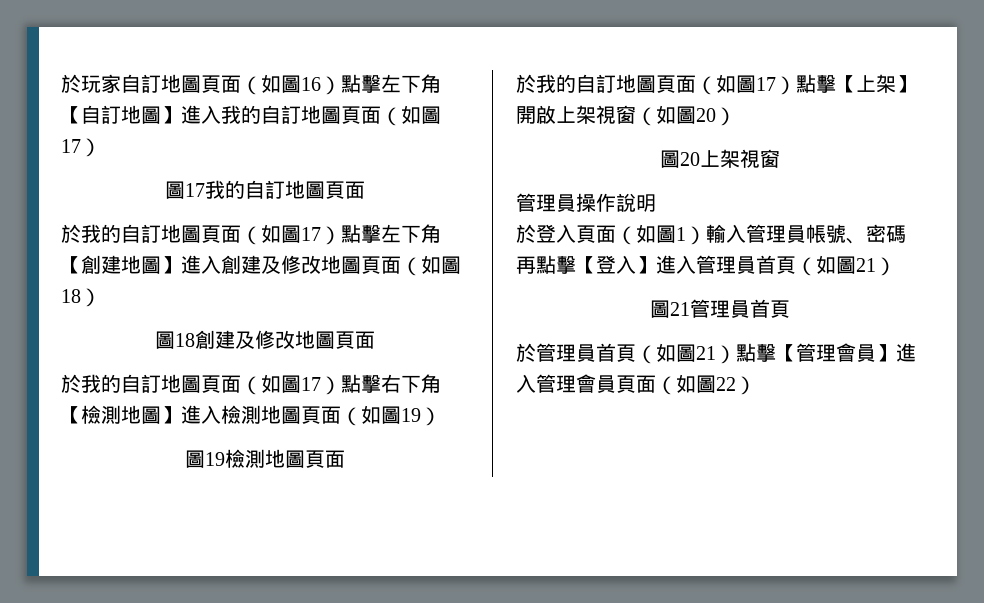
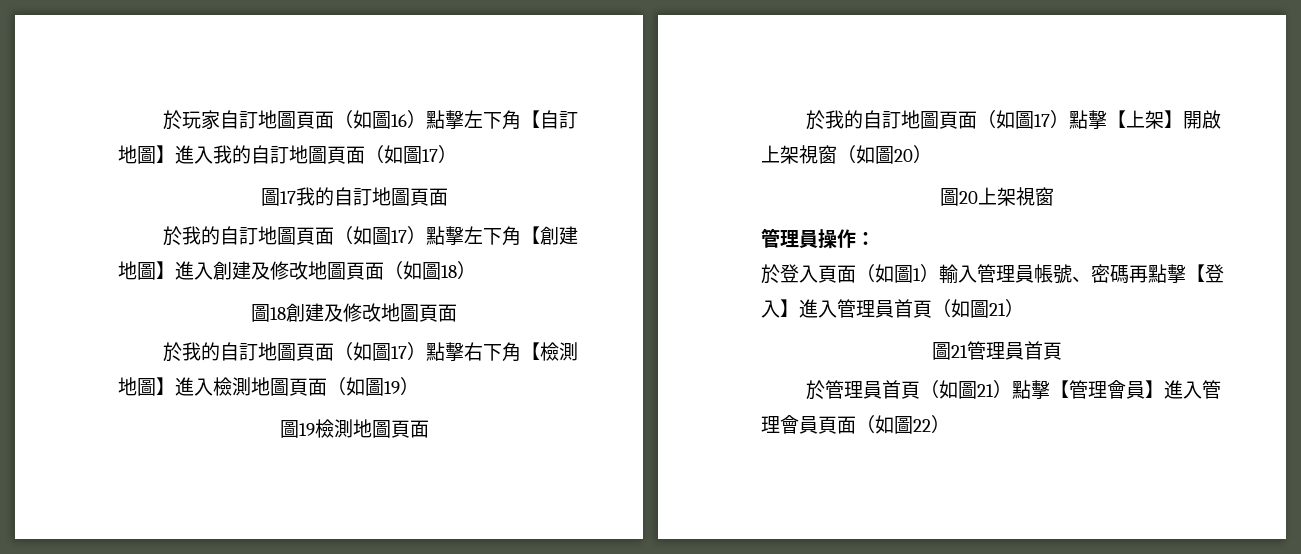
- 管理員操作說明
+ 管理員操作：

